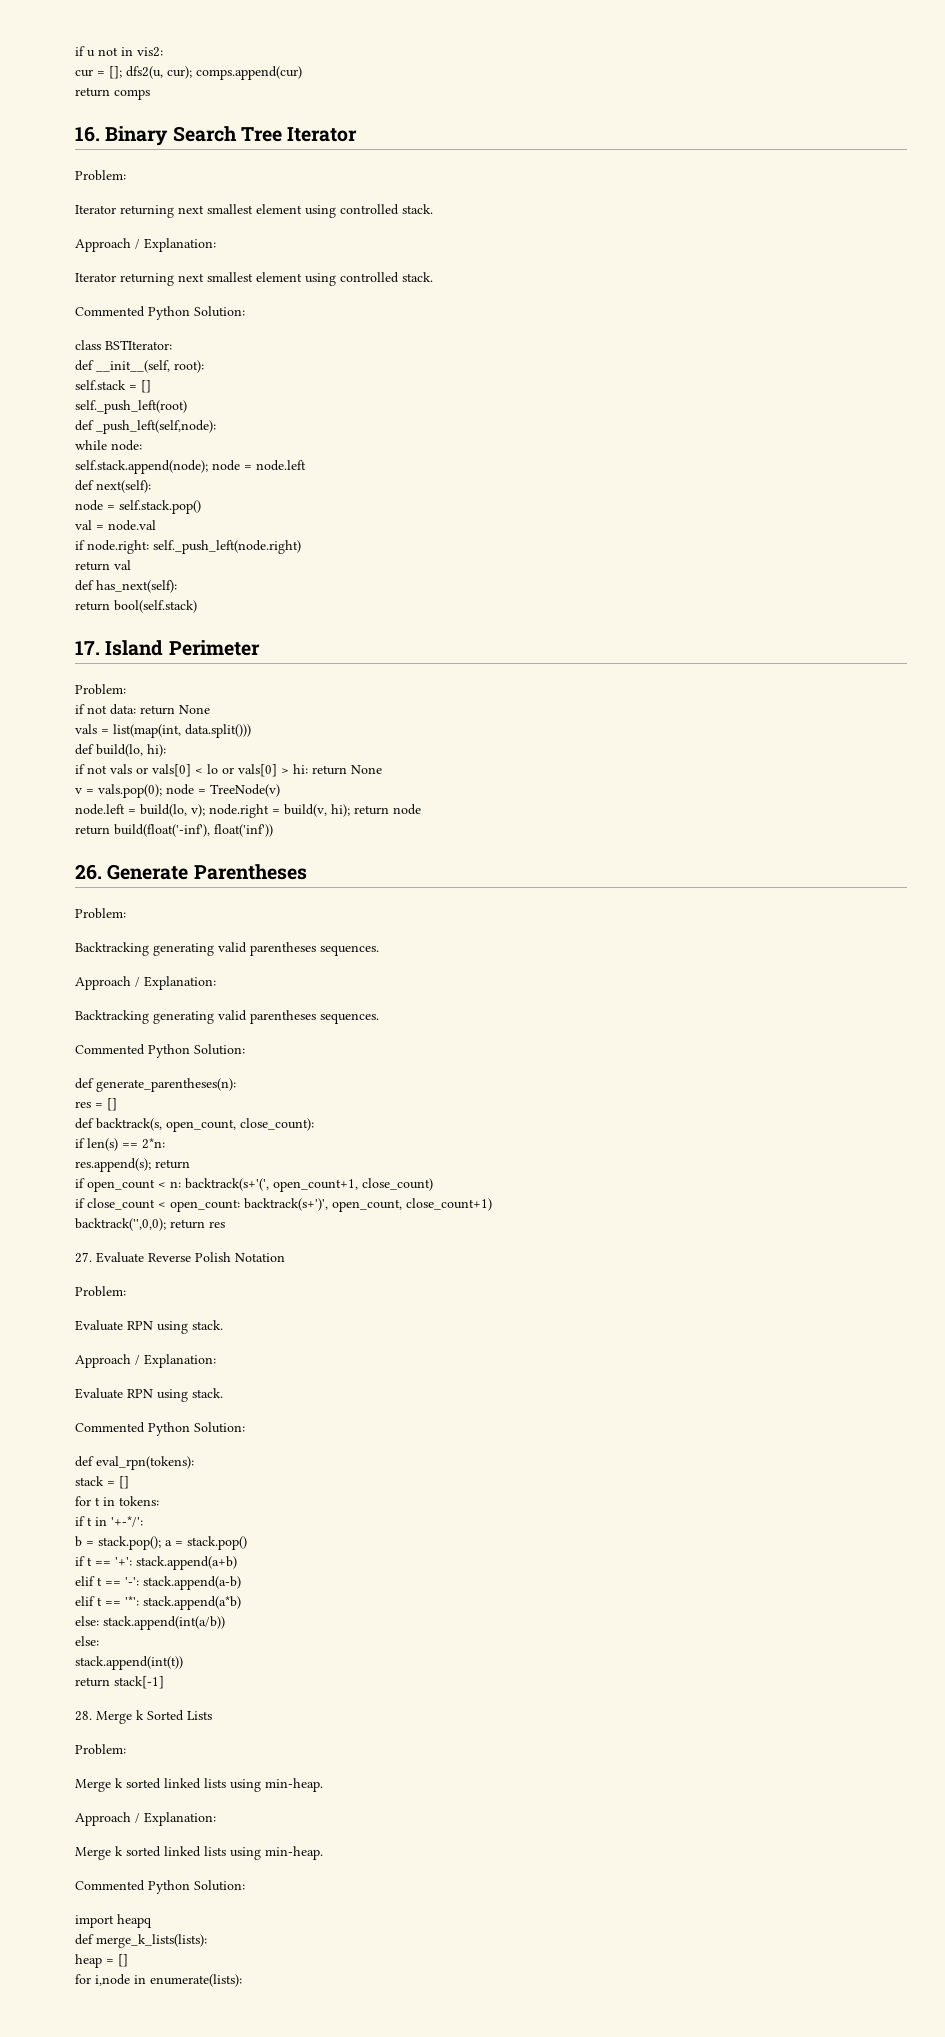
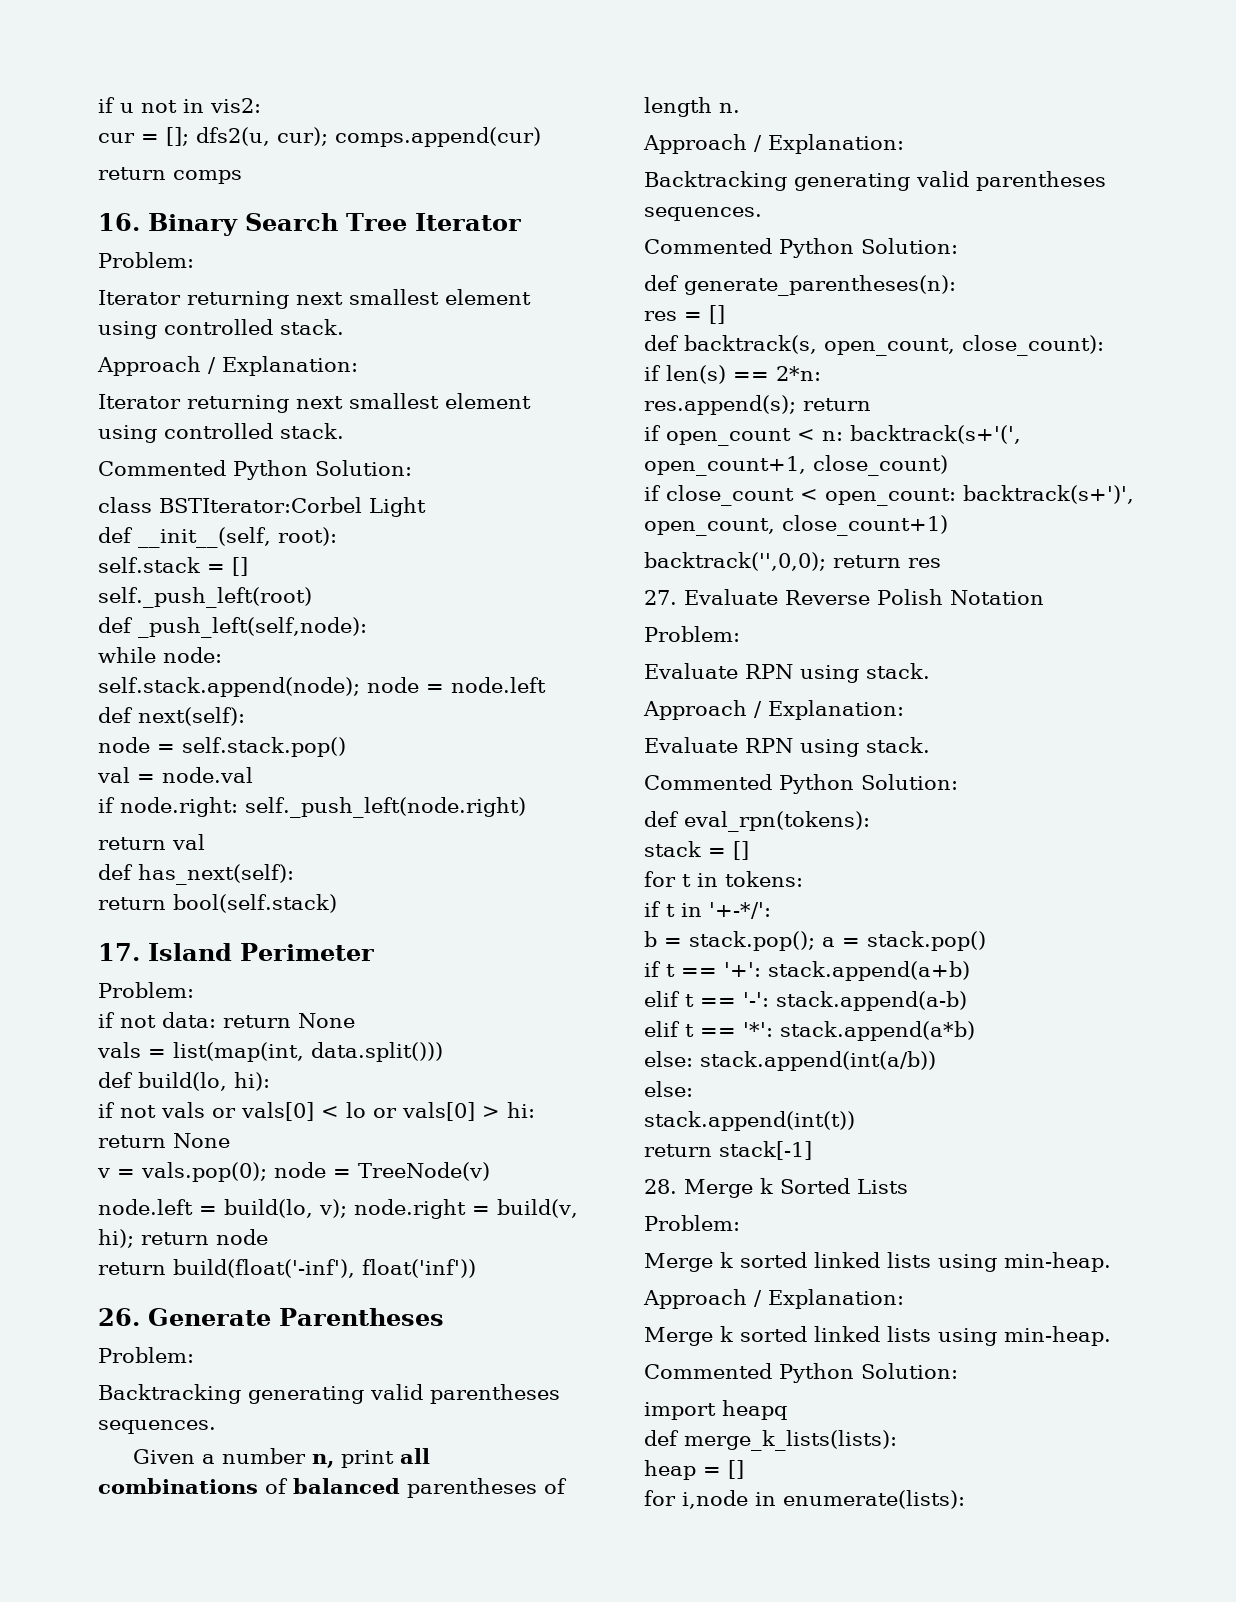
- class BSTIterator:
+ class BSTIterator:Corbel Light
+ Given a number n, print all combinations of balanced parentheses of length n.

